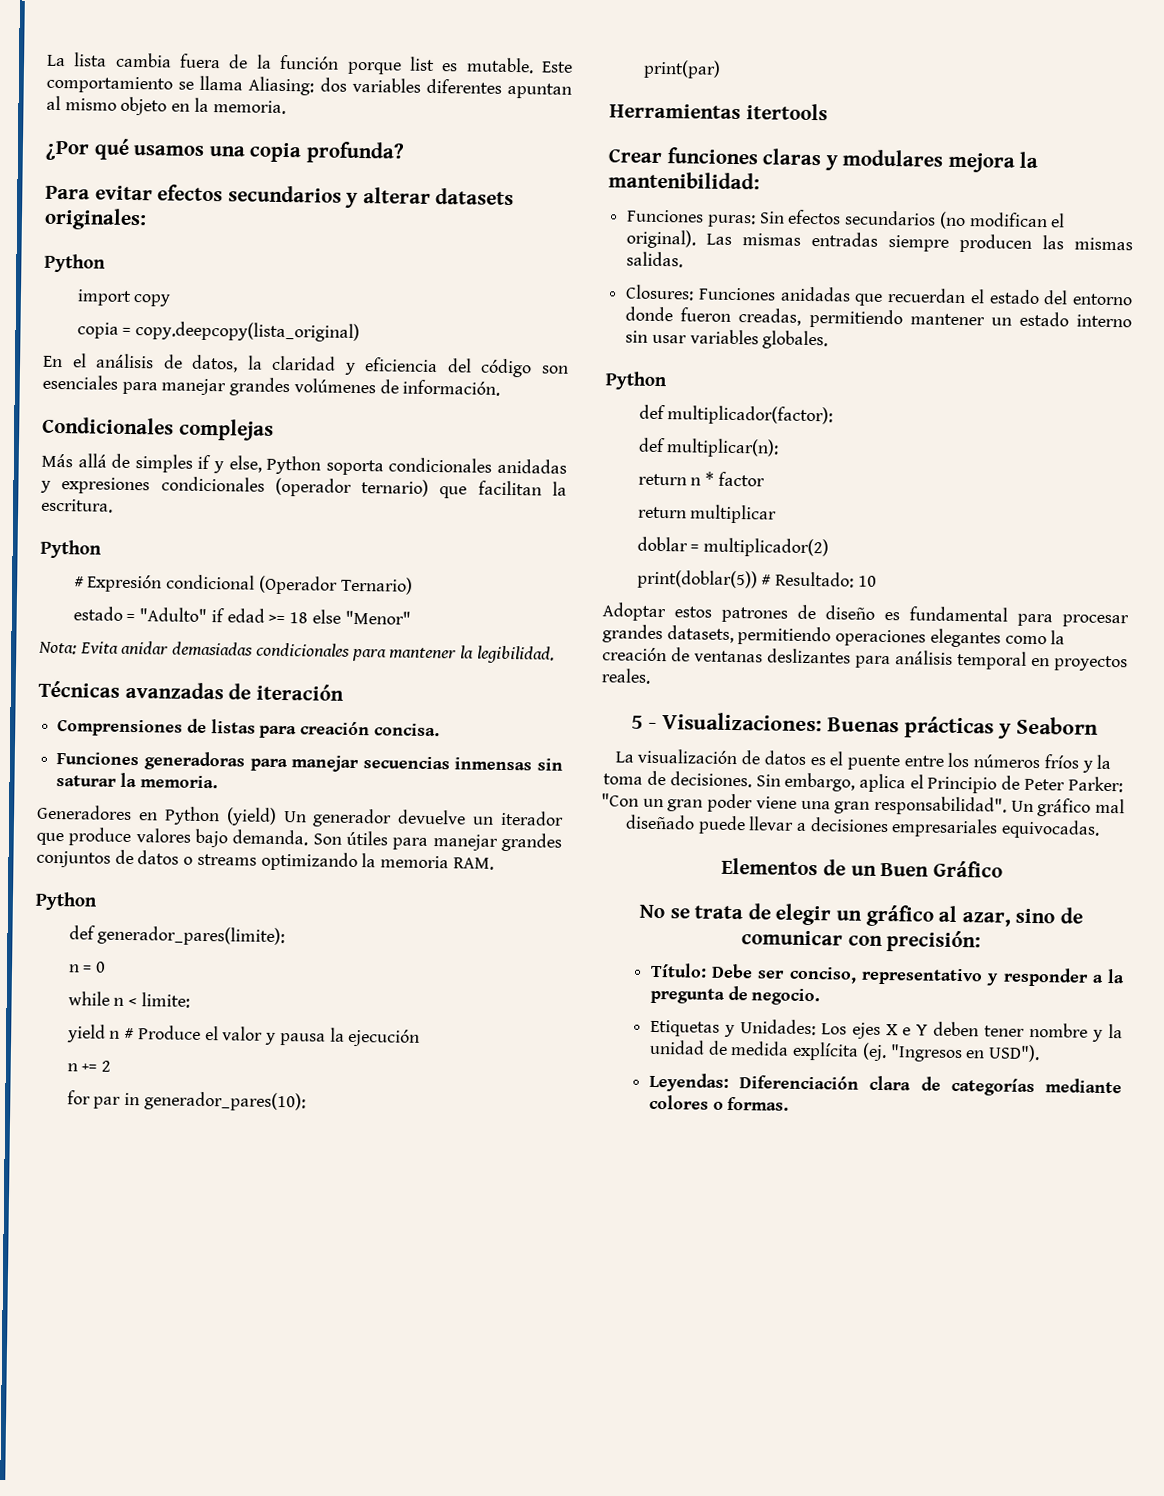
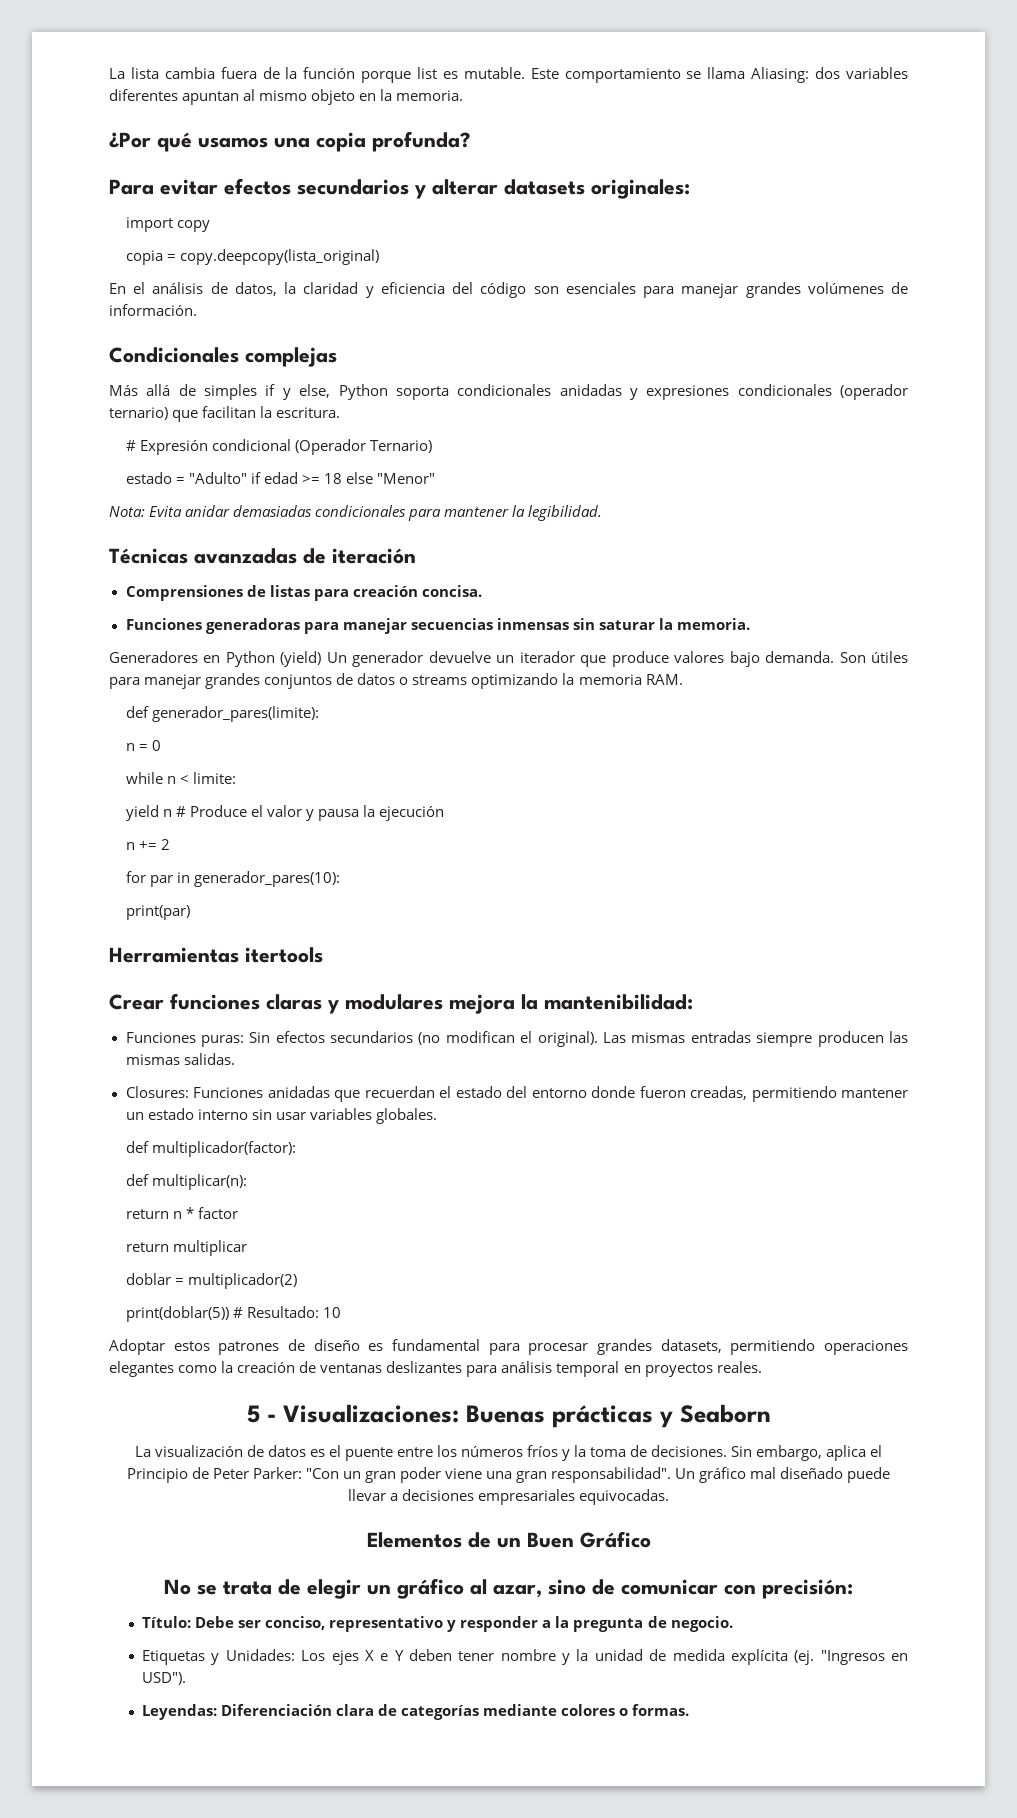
  Para evitar efectos secundarios y alterar datasets originales:
- Python
  Más allá de simples if y else, Python soporta condicionales anidadas y expresiones condicionales (operador ternario) que facilitan la escritura.
- Python
  Son útiles para manejar grandes conjuntos de datos o streams optimizando la memoria RAM.
- Python
  Closures: Funciones anidadas que recuerdan el estado del entorno donde fueron creadas, permitiendo mantener un estado interno sin usar variables globales.
- Python

